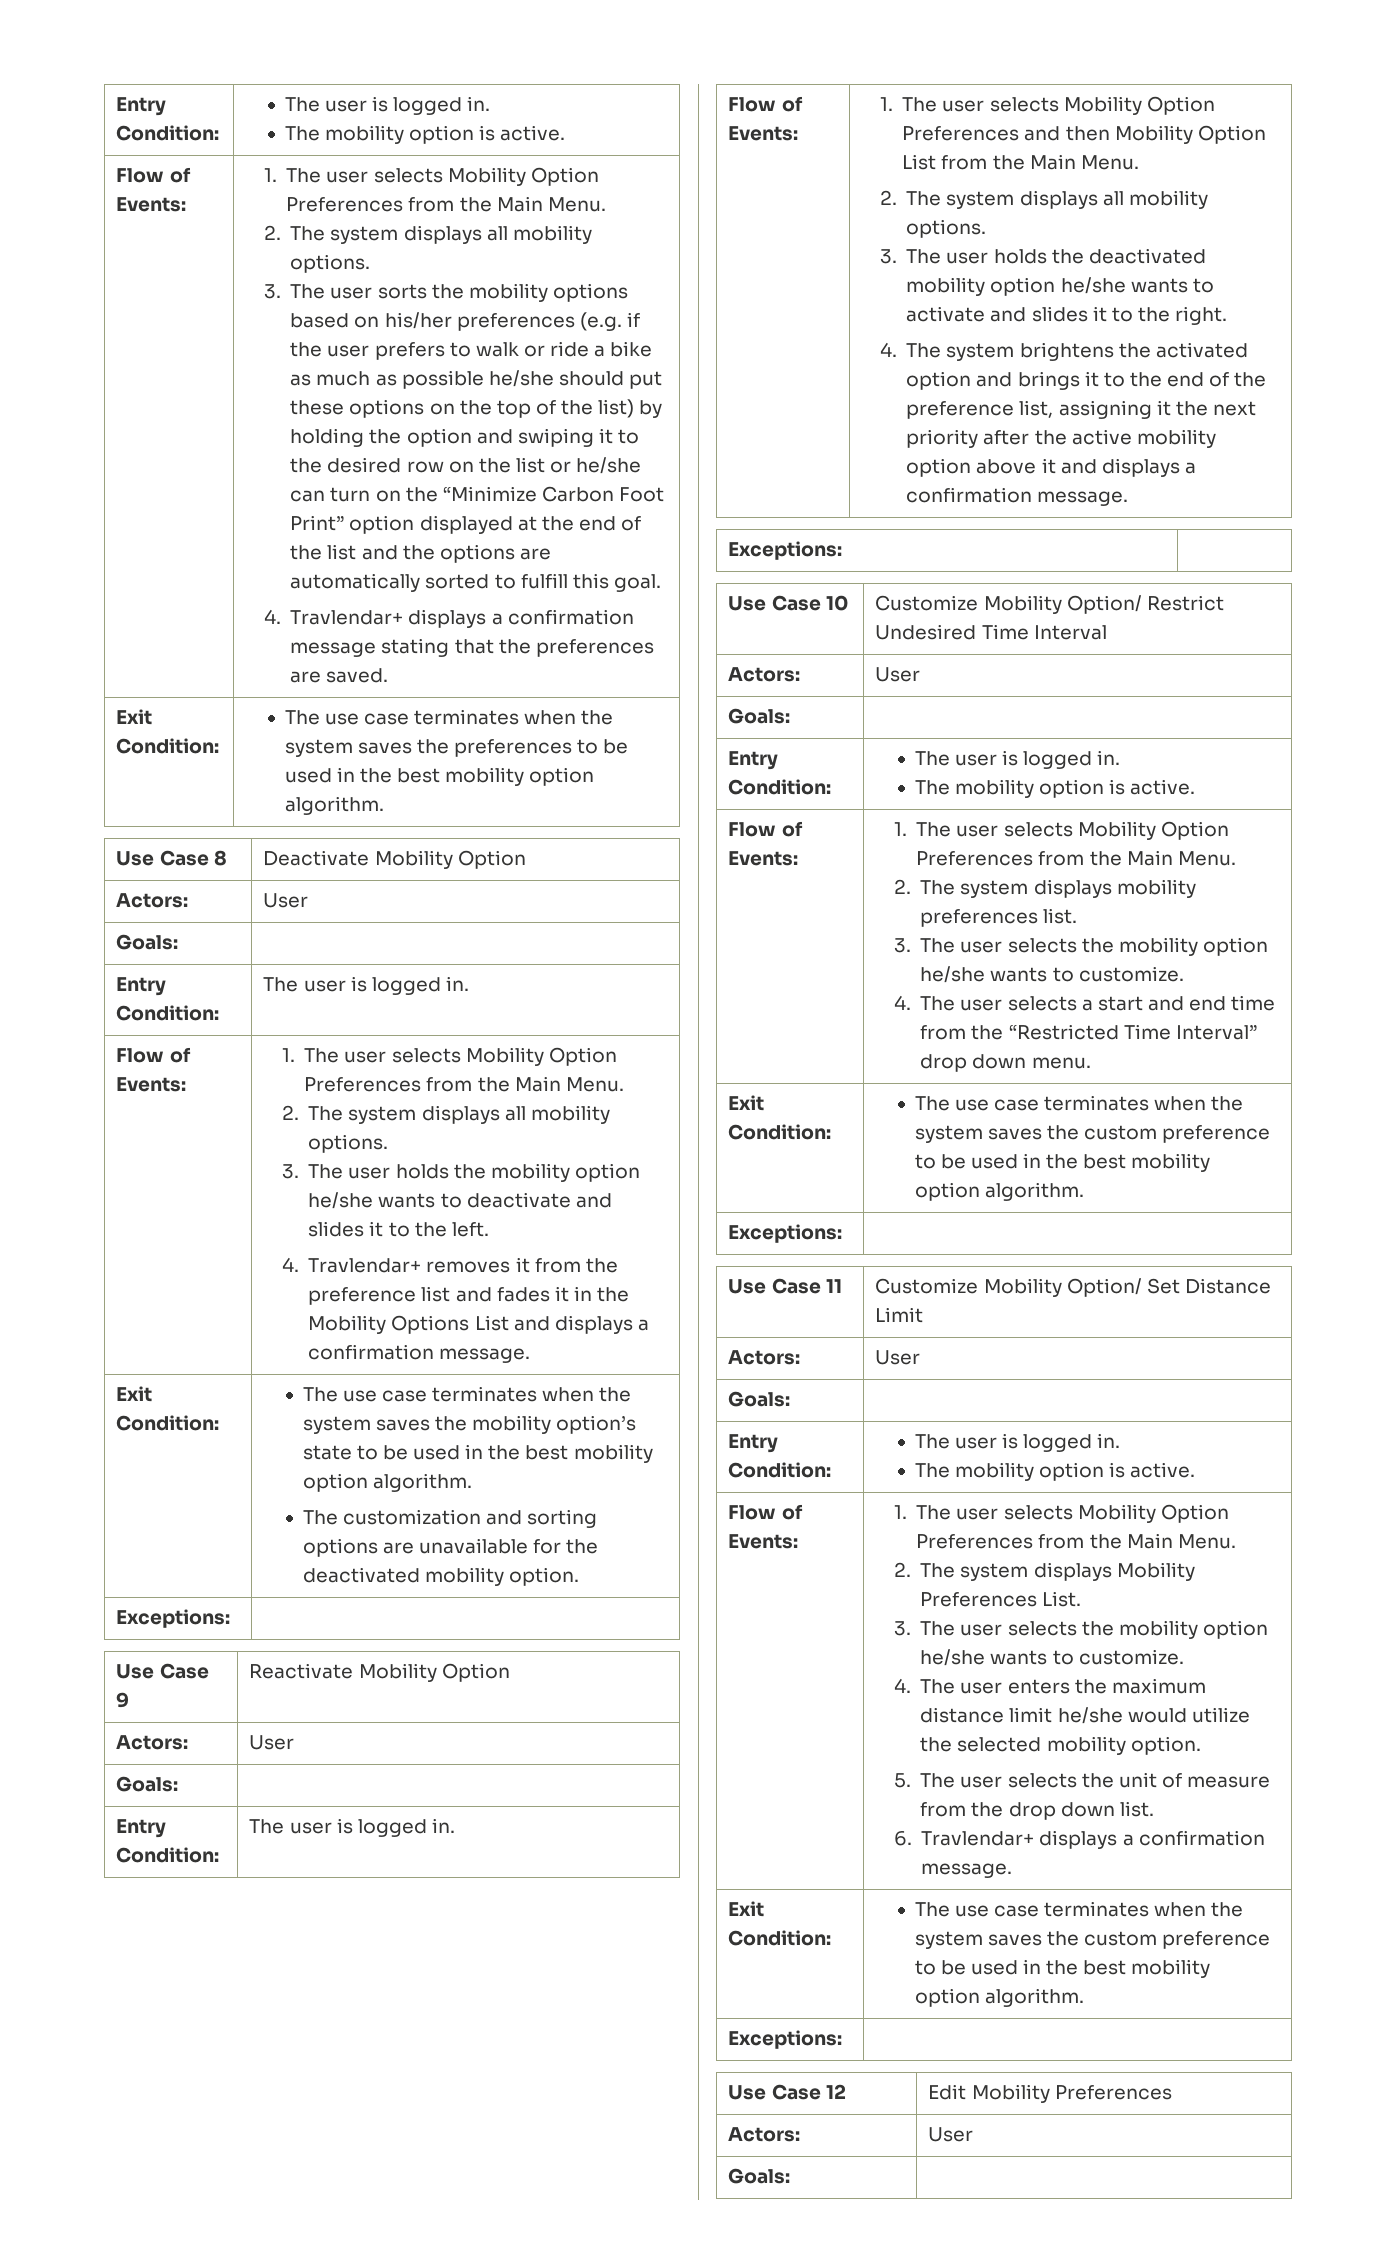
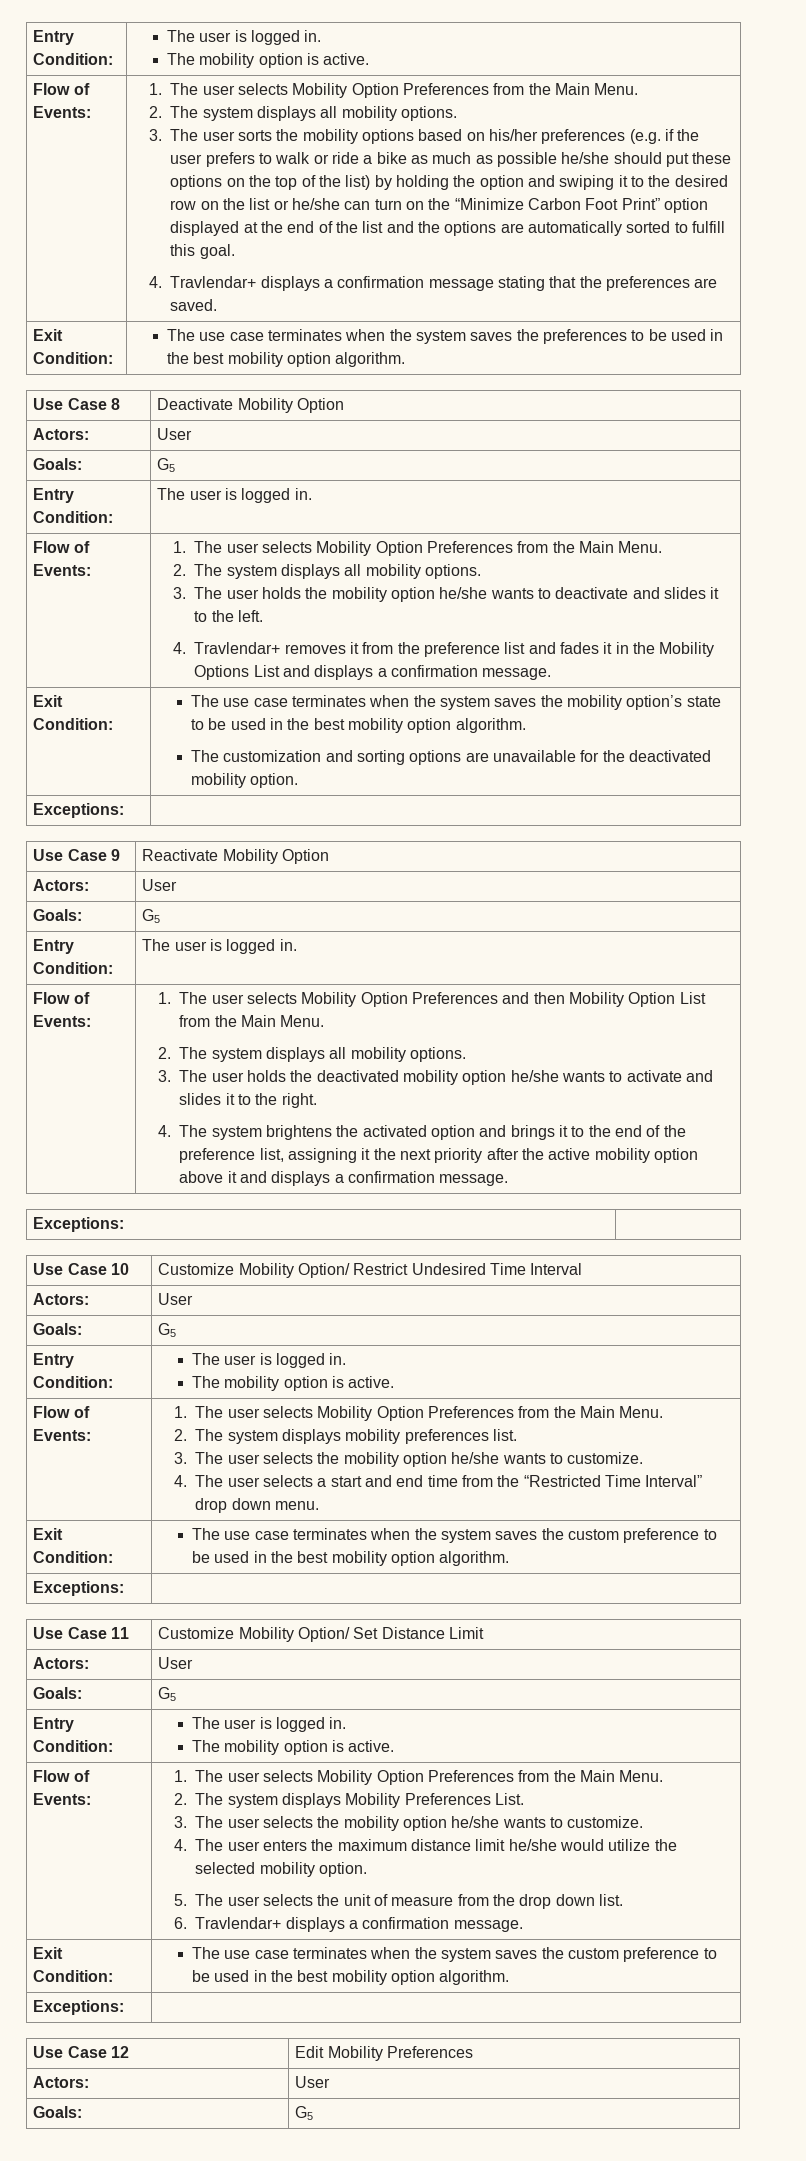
  Use Case 8 | Deactivate Mobility Option
  Actors: | User
- Goals: |
+ Goals: | G5
  Use Case 9 | Reactivate Mobility Option
  Actors: | User
- Goals: |
+ Goals: | G5
  Use Case 10 | Customize Mobility Option/ Restrict Undesired Time Interval
  Actors: | User
- Goals: |
+ Goals: | G5
  Use Case 11 | Customize Mobility Option/ Set Distance Limit
  Actors: | User
- Goals: |
+ Goals: | G5
  Use Case 12 | Edit Mobility Preferences
  Actors: | User
- Goals: |
+ Goals: | G5

